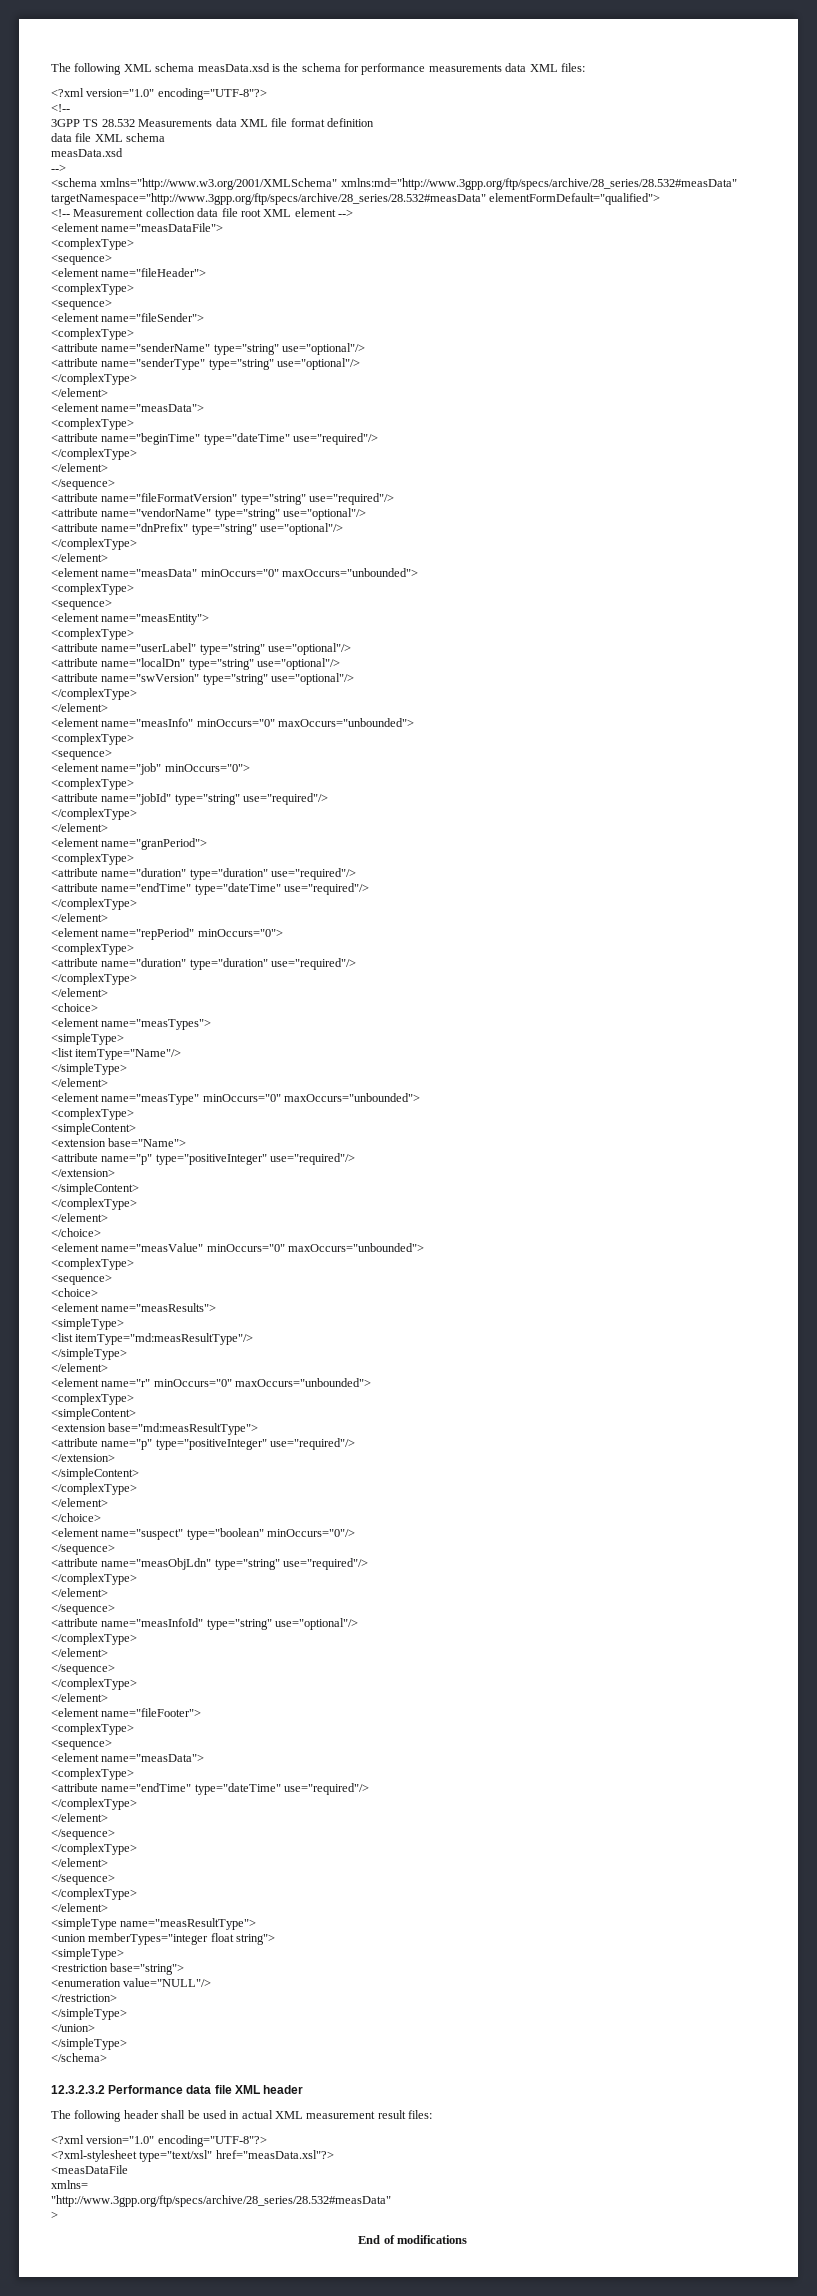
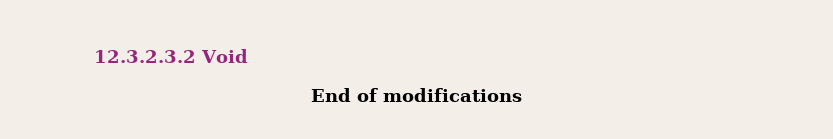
- The following XML schema measData.xsd is the schema for performance measurements data XML files:
- <?xml version="1.0" encoding="UTF-8"?>
- <!--
- 3GPP TS 28.532 Measurements data XML file format definition
- data file XML schema
- measData.xsd
- -->
- <schema xmlns="http://www.w3.org/2001/XMLSchema" xmlns:md="http://www.3gpp.org/ftp/specs/archive/28_series/28.532#measData" targetNamespace="http://www.3gpp.org/ftp/specs/archive/28_series/28.532#measData" elementFormDefault="qualified">
- <!-- Measurement collection data file root XML element -->
- <element name="measDataFile">
- <complexType>
- <sequence>
- <element name="fileHeader">
- <complexType>
- <sequence>
- <element name="fileSender">
- <complexType>
- <attribute name="senderName" type="string" use="optional"/>
- <attribute name="senderType" type="string" use="optional"/>
- </complexType>
- </element>
- <element name="measData">
- <complexType>
- <attribute name="beginTime" type="dateTime" use="required"/>
- </complexType>
- </element>
- </sequence>
- <attribute name="fileFormatVersion" type="string" use="required"/>
- <attribute name="vendorName" type="string" use="optional"/>
- <attribute name="dnPrefix" type="string" use="optional"/>
- </complexType>
- </element>
- <element name="measData" minOccurs="0" maxOccurs="unbounded">
- <complexType>
- <sequence>
- <element name="measEntity">
- <complexType>
- <attribute name="userLabel" type="string" use="optional"/>
- <attribute name="localDn" type="string" use="optional"/>
- <attribute name="swVersion" type="string" use="optional"/>
- </complexType>
- </element>
- <element name="measInfo" minOccurs="0" maxOccurs="unbounded">
- <complexType>
- <sequence>
- <element name="job" minOccurs="0">
- <complexType>
- <attribute name="jobId" type="string" use="required"/>
- </complexType>
- </element>
- <element name="granPeriod">
- <complexType>
- <attribute name="duration" type="duration" use="required"/>
- <attribute name="endTime" type="dateTime" use="required"/>
- </complexType>
- </element>
- <element name="repPeriod" minOccurs="0">
- <complexType>
- <attribute name="duration" type="duration" use="required"/>
- </complexType>
- </element>
- <choice>
- <element name="measTypes">
- <simpleType>
- <list itemType="Name"/>
- </simpleType>
- </element>
- <element name="measType" minOccurs="0" maxOccurs="unbounded">
- <complexType>
- <simpleContent>
- <extension base="Name">
- <attribute name="p" type="positiveInteger" use="required"/>
- </extension>
- </simpleContent>
- </complexType>
- </element>
- </choice>
- <element name="measValue" minOccurs="0" maxOccurs="unbounded">
- <complexType>
- <sequence>
- <choice>
- <element name="measResults">
- <simpleType>
- <list itemType="md:measResultType"/>
- </simpleType>
- </element>
- <element name="r" minOccurs="0" maxOccurs="unbounded">
- <complexType>
- <simpleContent>
- <extension base="md:measResultType">
- <attribute name="p" type="positiveInteger" use="required"/>
- </extension>
- </simpleContent>
- </complexType>
- </element>
- </choice>
- <element name="suspect" type="boolean" minOccurs="0"/>
- </sequence>
- <attribute name="measObjLdn" type="string" use="required"/>
- </complexType>
- </element>
- </sequence>
- <attribute name="measInfoId" type="string" use="optional"/>
- </complexType>
- </element>
- </sequence>
- </complexType>
- </element>
- <element name="fileFooter">
- <complexType>
- <sequence>
- <element name="measData">
- <complexType>
- <attribute name="endTime" type="dateTime" use="required"/>
- </complexType>
- </element>
- </sequence>
- </complexType>
- </element>
- </sequence>
- </complexType>
- </element>
- <simpleType name="measResultType">
- <union memberTypes="integer float string">
- <simpleType>
- <restriction base="string">
- <enumeration value="NULL"/>
- </restriction>
- </simpleType>
- </union>
- </simpleType>
- </schema>
- 12.3.2.3.2 Performance data file XML header
- The following header shall be used in actual XML measurement result files:
- <?xml version="1.0" encoding="UTF-8"?>
- <?xml-stylesheet type="text/xsl" href="measData.xsl"?>
- <measDataFile
- xmlns=
- "http://www.3gpp.org/ftp/specs/archive/28_series/28.532#measData"
- >
+ 12.3.2.3.2 Void

